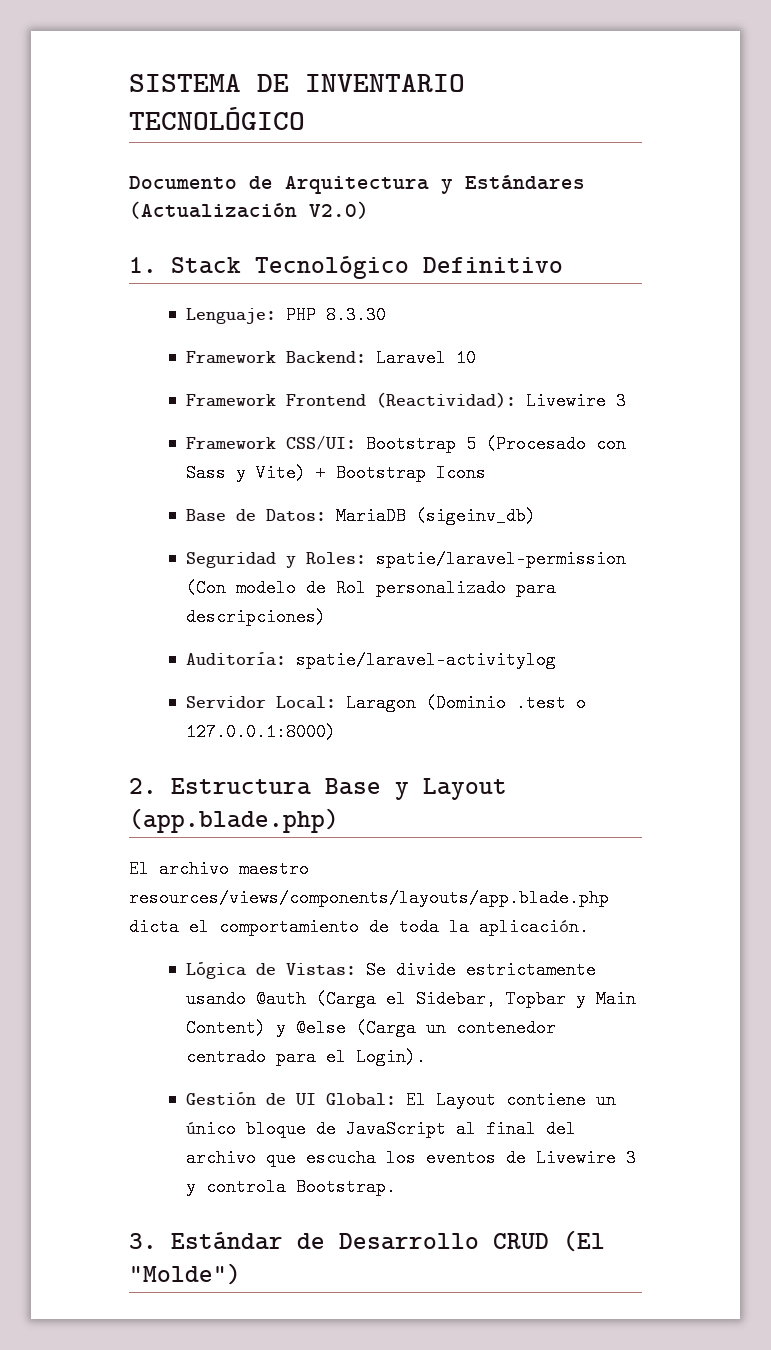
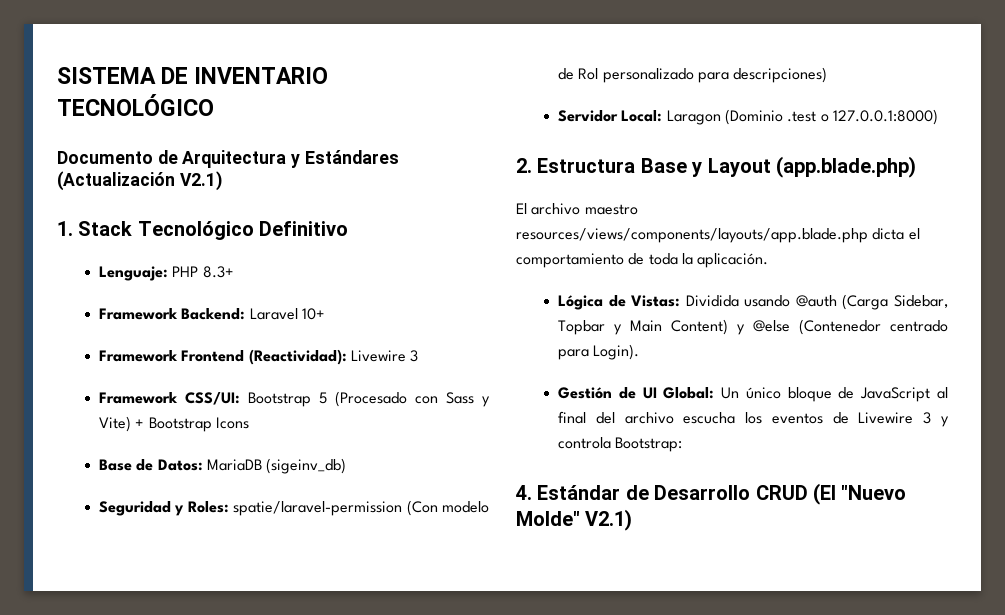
- Documento de Arquitectura y Estándares (Actualización V2.0)
+ Documento de Arquitectura y Estándares (Actualización V2.1)
- Lenguaje: PHP 8.3.30
+ Lenguaje: PHP 8.3+
- Framework Backend: Laravel 10
+ Framework Backend: Laravel 10+
- Auditoría: spatie/laravel-activitylog
- Lógica de Vistas: Se divide estrictamente usando @auth (Carga el Sidebar, Topbar y Main Content) y @else (Carga un contenedor centrado para el Login).
+ Lógica de Vistas: Dividida usando @auth (Carga Sidebar, Topbar y Main Content) y @else (Contenedor centrado para Login).
- Gestión de UI Global: El Layout contiene un único bloque de JavaScript al final del archivo que escucha los eventos de Livewire 3 y controla Bootstrap.
- 3. Estándar de Desarrollo CRUD (El "Molde")
+ Gestión de UI Global: Un único bloque de JavaScript al final del archivo escucha los eventos de Livewire 3 y controla Bootstrap:
+ 4. Estándar de Desarrollo CRUD (El "Nuevo Molde" V2.1)

